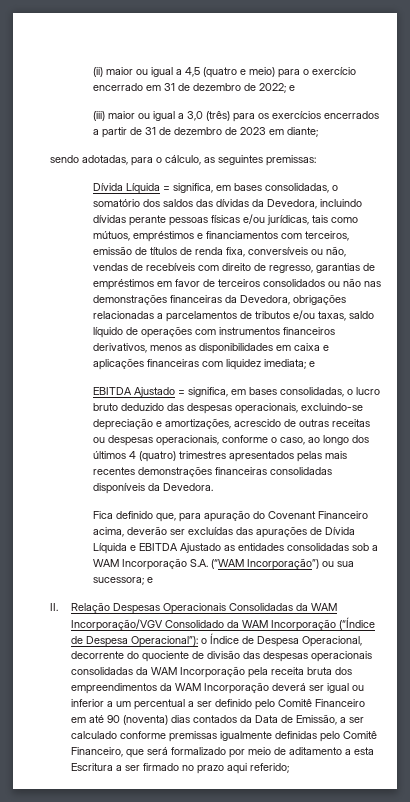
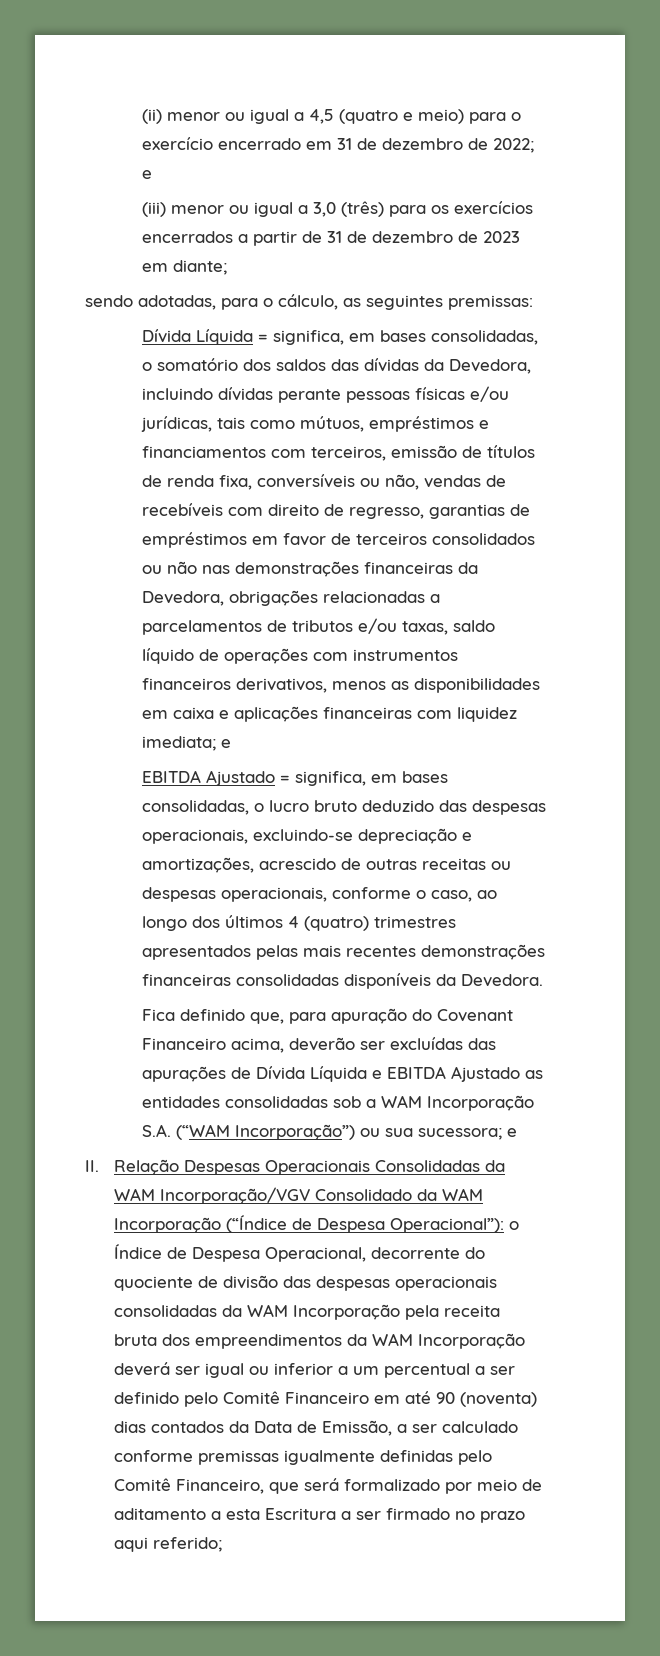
- (ii) maior ou igual a 4,5 (quatro e meio) para o exercício encerrado em 31 de dezembro de 2022; e
+ (ii) menor ou igual a 4,5 (quatro e meio) para o exercício encerrado em 31 de dezembro de 2022; e
- (iii) maior ou igual a 3,0 (três) para os exercícios encerrados a partir de 31 de dezembro de 2023 em diante;
+ (iii) menor ou igual a 3,0 (três) para os exercícios encerrados a partir de 31 de dezembro de 2023 em diante;

